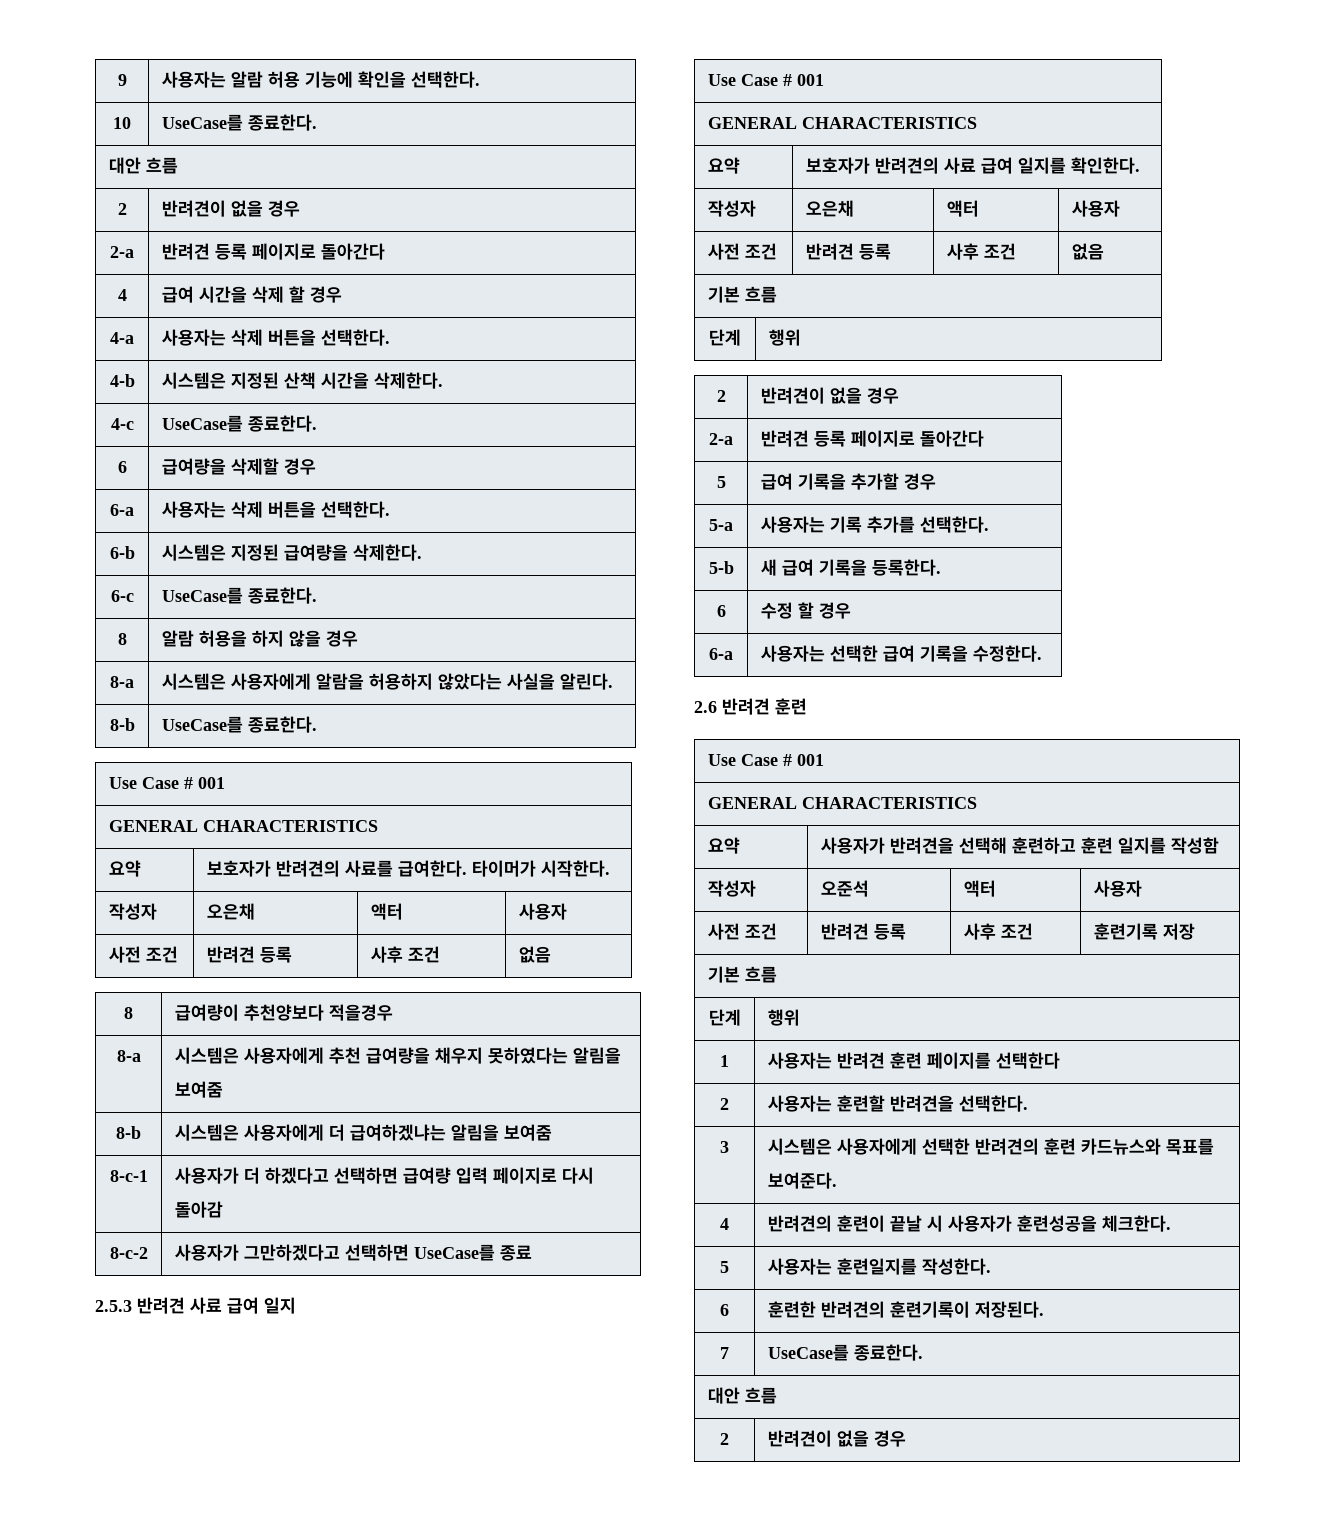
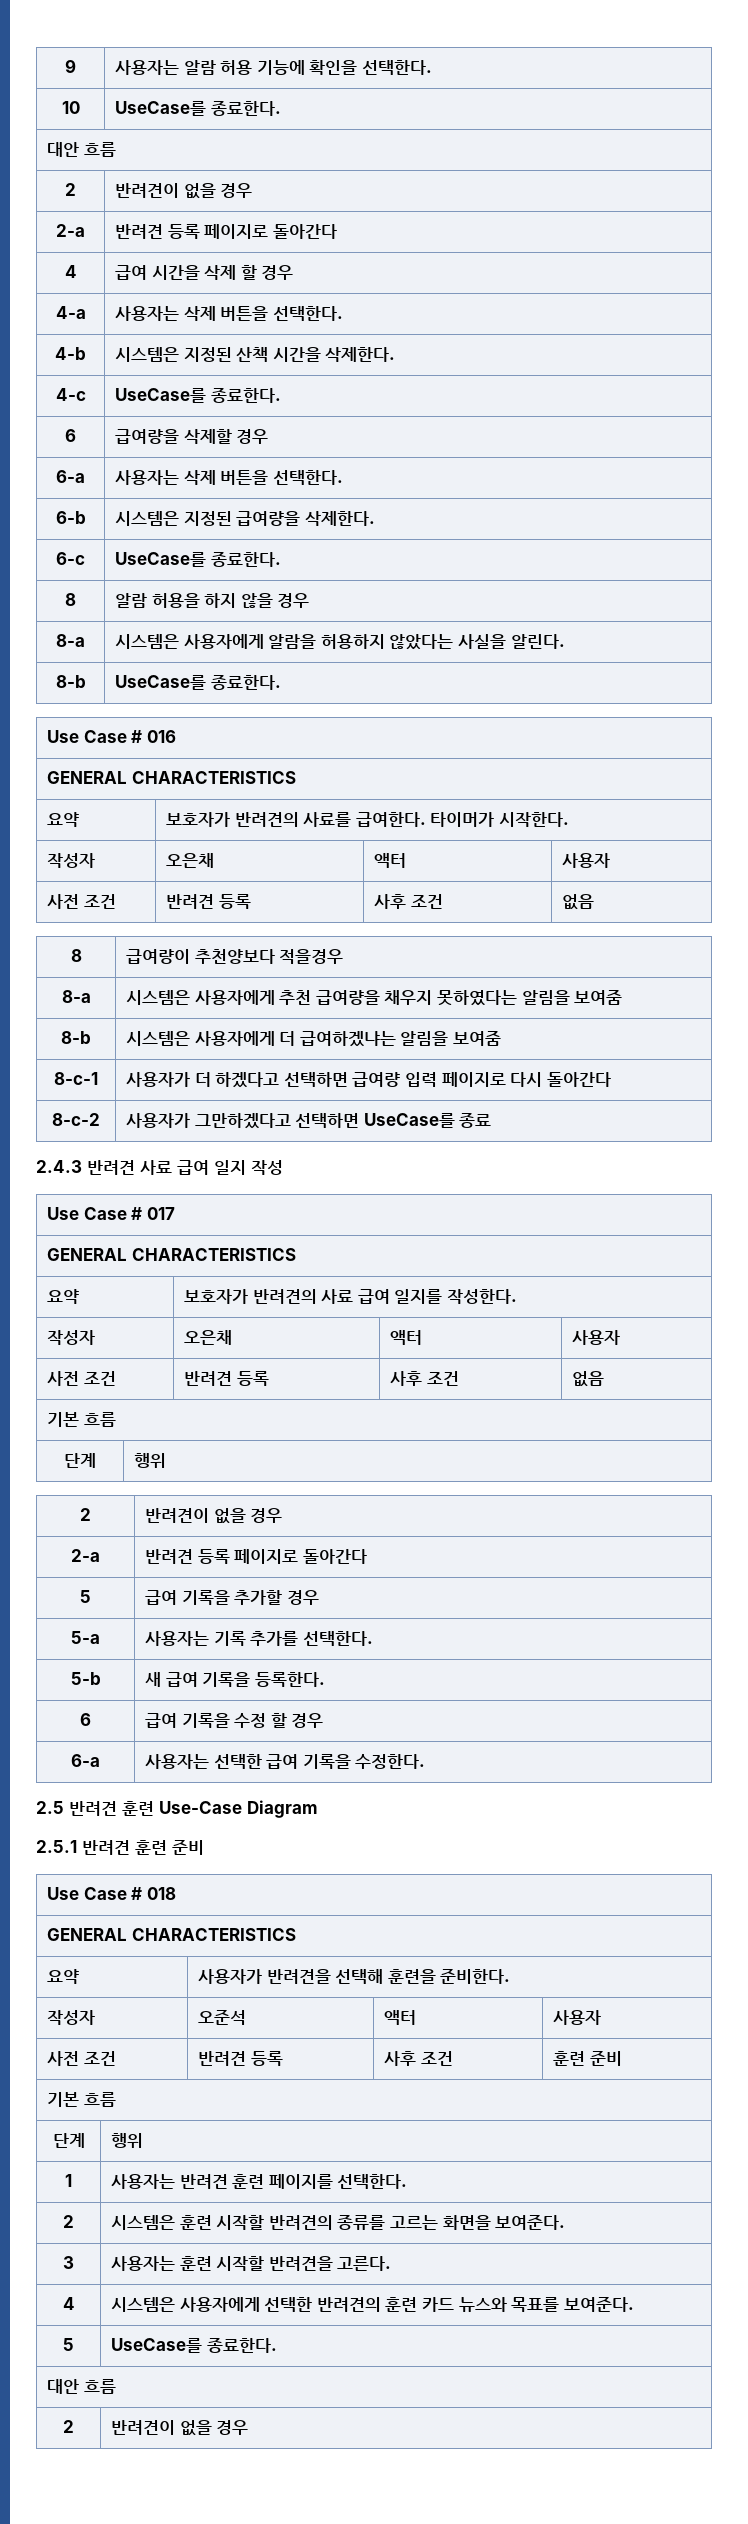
  8-b | UseCase를 종료한다.
- Use Case # 001
+ Use Case # 016
- 8-c-1 | 사용자가 더 하겠다고 선택하면 급여량 입력 페이지로 다시 돌아감
+ 8-c-1 | 사용자가 더 하겠다고 선택하면 급여량 입력 페이지로 다시 돌아간다
- 2.5.3 반려견 사료 급여 일지
- Use Case # 001
+ 2.4.3 반려견 사료 급여 일지 작성
+ Use Case # 017
- 요약 | 보호자가 반려견의 사료 급여 일지를 확인한다.
+ 요약 | 보호자가 반려견의 사료 급여 일지를 작성한다.
- 6 | 수정 할 경우
+ 6 | 급여 기록을 수정 할 경우
- 2.6 반려견 훈련
- Use Case # 001
+ 2.5 반려견 훈련 Use-Case Diagram
+ 2.5.1 반려견 훈련 준비
+ Use Case # 018
- 요약 | 사용자가 반려견을 선택해 훈련하고 훈련 일지를 작성함
+ 요약 | 사용자가 반려견을 선택해 훈련을 준비한다.
- 사전 조건 | 반려견 등록 | 사후 조건 | 훈련기록 저장
+ 사전 조건 | 반려견 등록 | 사후 조건 | 훈련 준비
- 1 | 사용자는 반려견 훈련 페이지를 선택한다
- 2 | 사용자는 훈련할 반려견을 선택한다.
- 3 | 시스템은 사용자에게 선택한 반려견의 훈련 카드뉴스와 목표를 보여준다.
+ 1 | 사용자는 반려견 훈련 페이지를 선택한다.
+ 2 | 시스템은 훈련 시작할 반려견의 종류를 고르는 화면을 보여준다.
+ 3 | 사용자는 훈련 시작할 반려견을 고른다.
+ 4 | 시스템은 사용자에게 선택한 반려견의 훈련 카드 뉴스와 목표를 보여준다.
- 4 | 반려견의 훈련이 끝날 시 사용자가 훈련성공을 체크한다.
- 5 | 사용자는 훈련일지를 작성한다.
- 6 | 훈련한 반려견의 훈련기록이 저장된다.
- 7 | UseCase를 종료한다.
+ 5 | UseCase를 종료한다.

